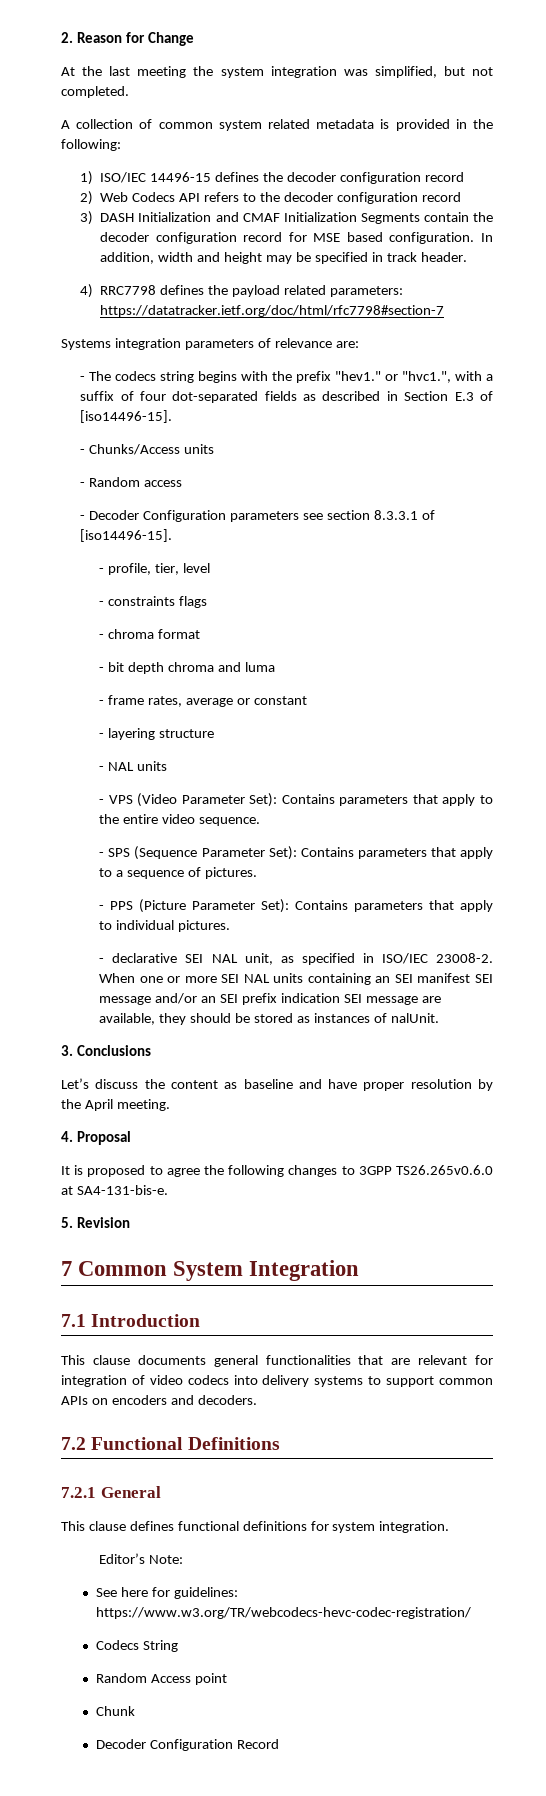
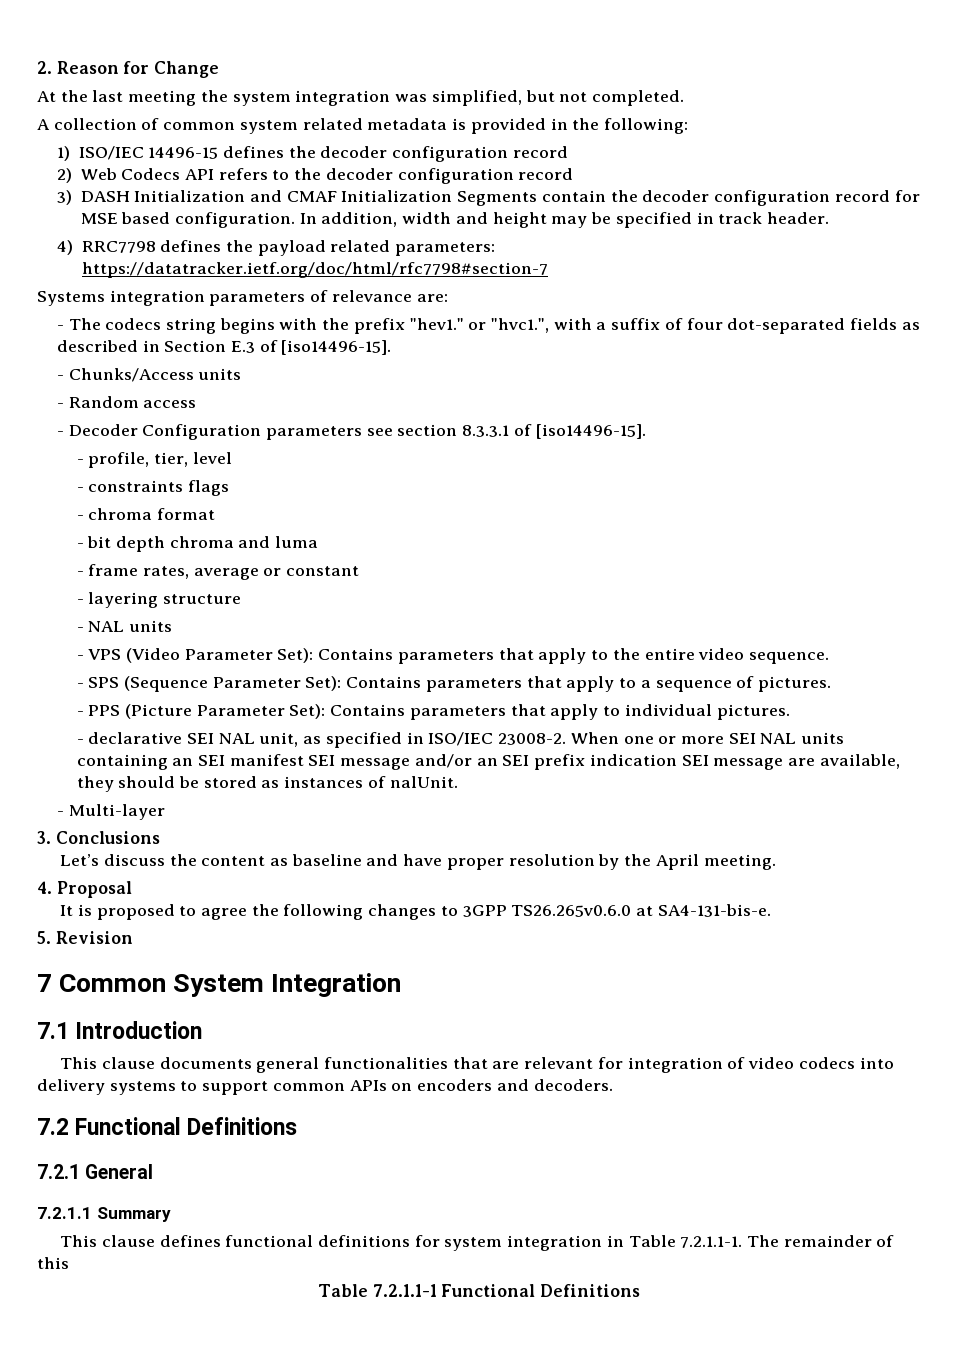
+ - Multi-layer
+ 7.2.1.1 Summary
- This clause defines functional definitions for system integration.
- Editor’s Note:
- See here for guidelines: https://www.w3.org/TR/webcodecs-hevc-codec-registration/
- Codecs String
- Random Access point
- Chunk
- Decoder Configuration Record
+ This clause defines functional definitions for system integration in Table 7.2.1.1-1. The remainder of this
+ Table 7.2.1.1-1 Functional Definitions

